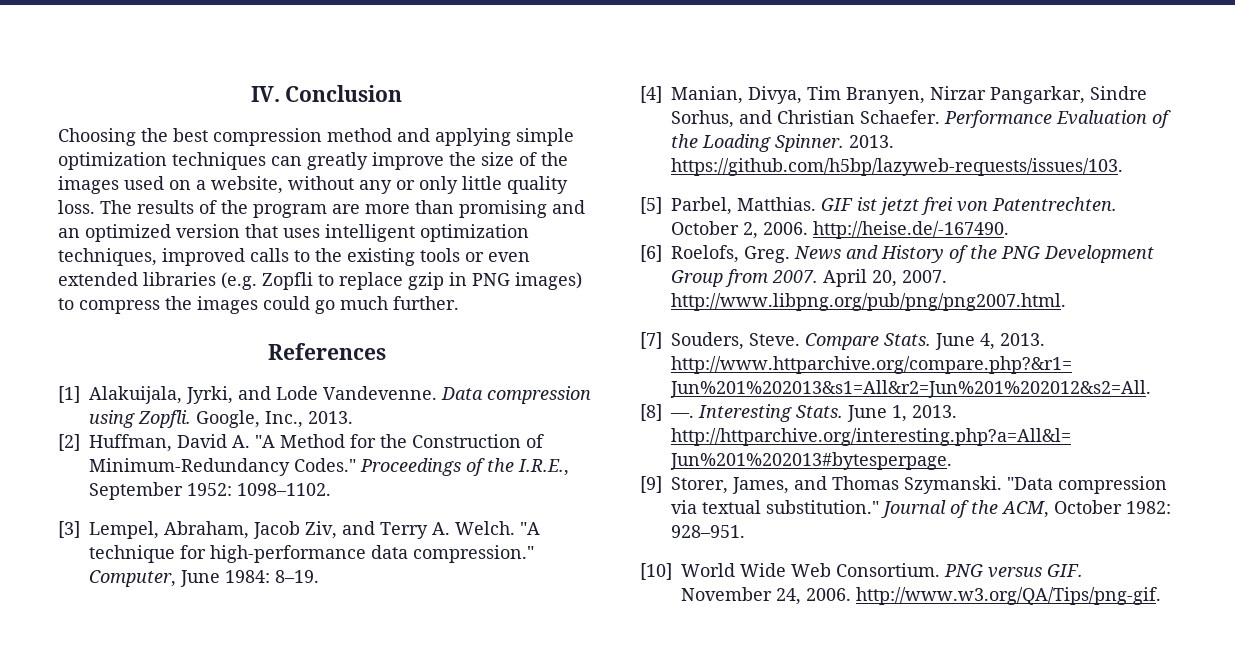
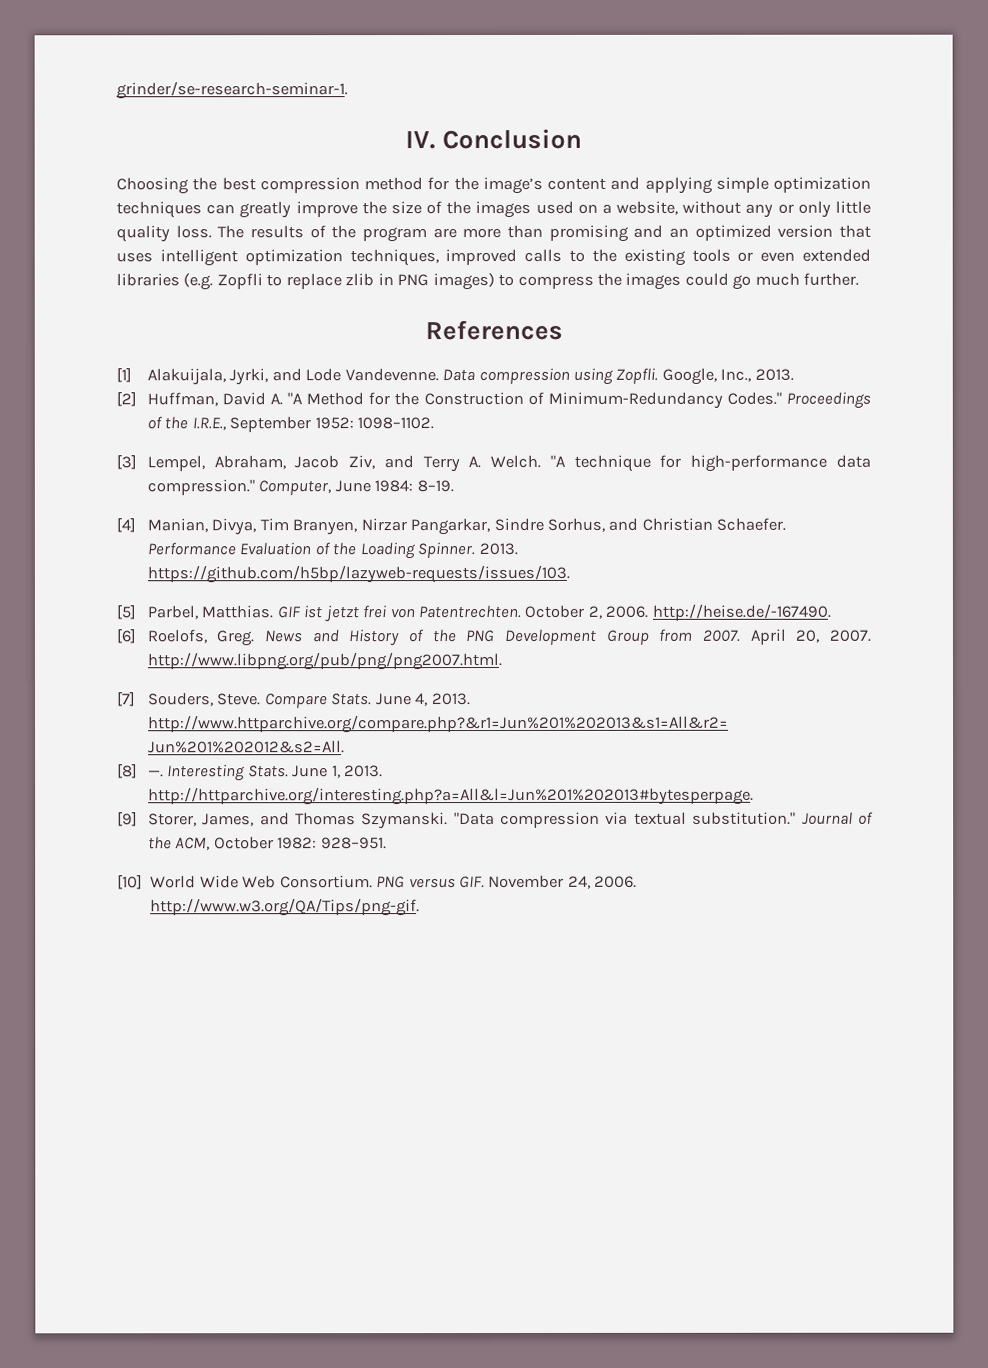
+ grinder/se-research-seminar-1.
- Choosing the best compression method and applying simple optimization techniques can greatly improve the size of the images used on a website, without any or only little quality loss.
+ Choosing the best compression method for the image’s content and applying simple optimization techniques can greatly improve the size of the images used on a website, without any or only little quality loss.
- The results of the program are more than promising and an optimized version that uses intelligent optimization techniques, improved calls to the existing tools or even extended libraries (e.g. Zopfli to replace gzip in PNG images) to compress the images could go much further.
+ The results of the program are more than promising and an optimized version that uses intelligent optimization techniques, improved calls to the existing tools or even extended libraries (e.g. Zopfli to replace zlib in PNG images) to compress the images could go much further.

